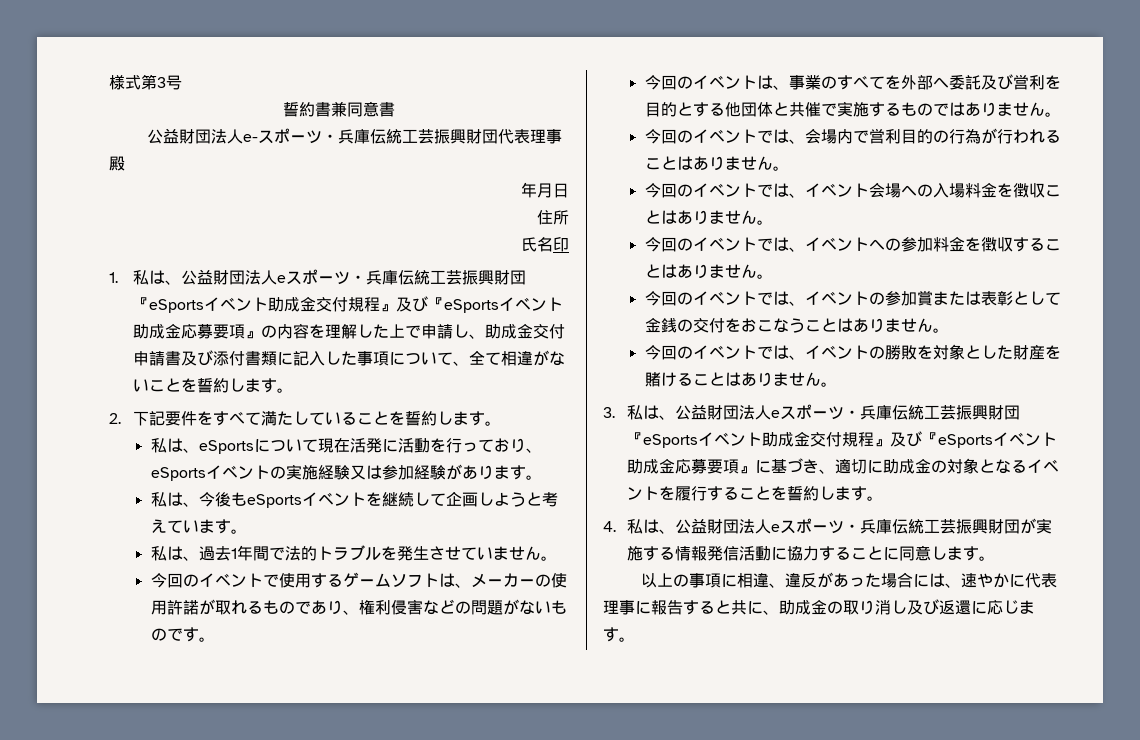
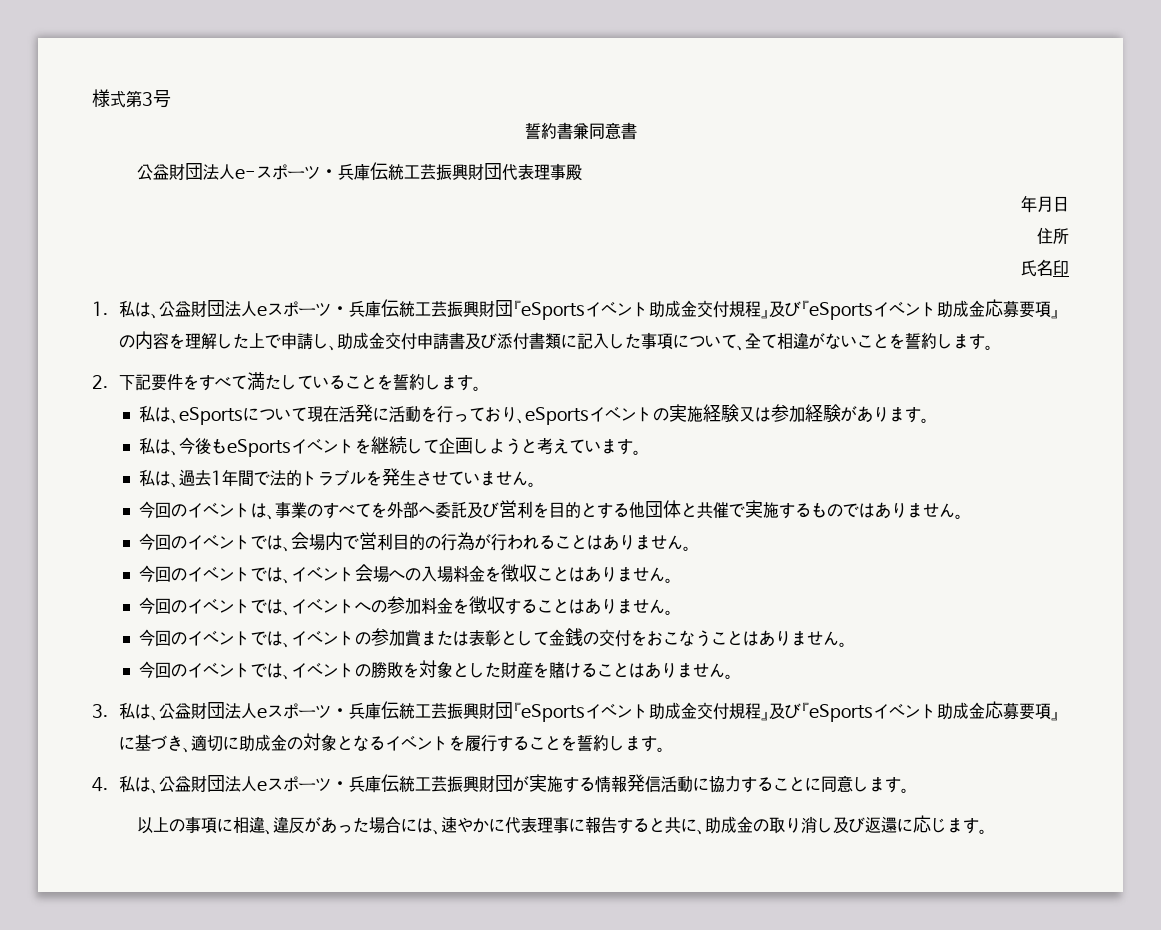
- 今回のイベントで使用するゲームソフトは、メーカーの使用許諾が取れるものであり、権利侵害などの問題がないものです。

